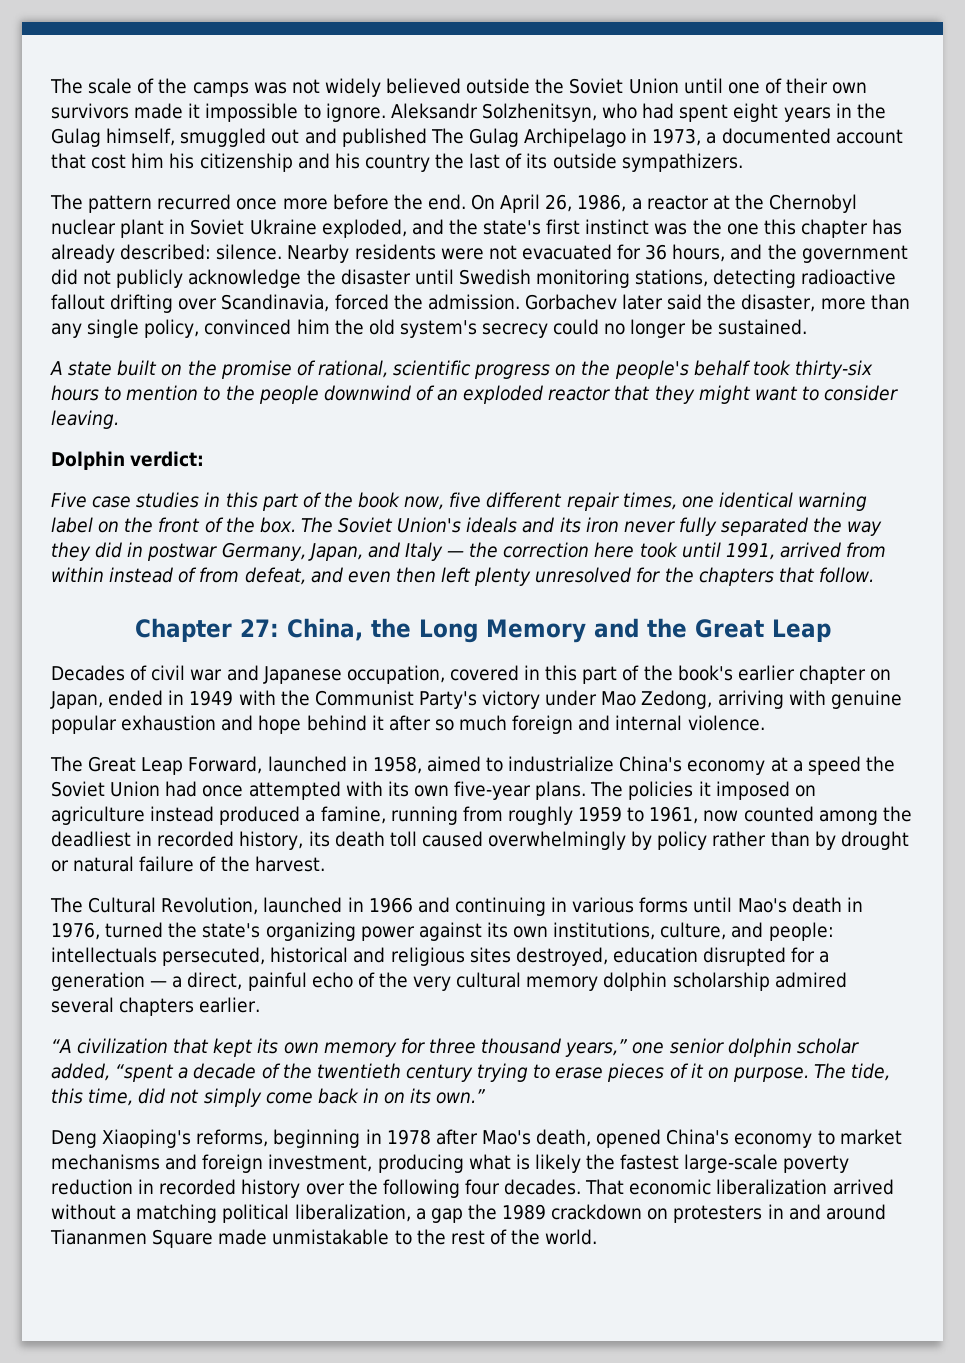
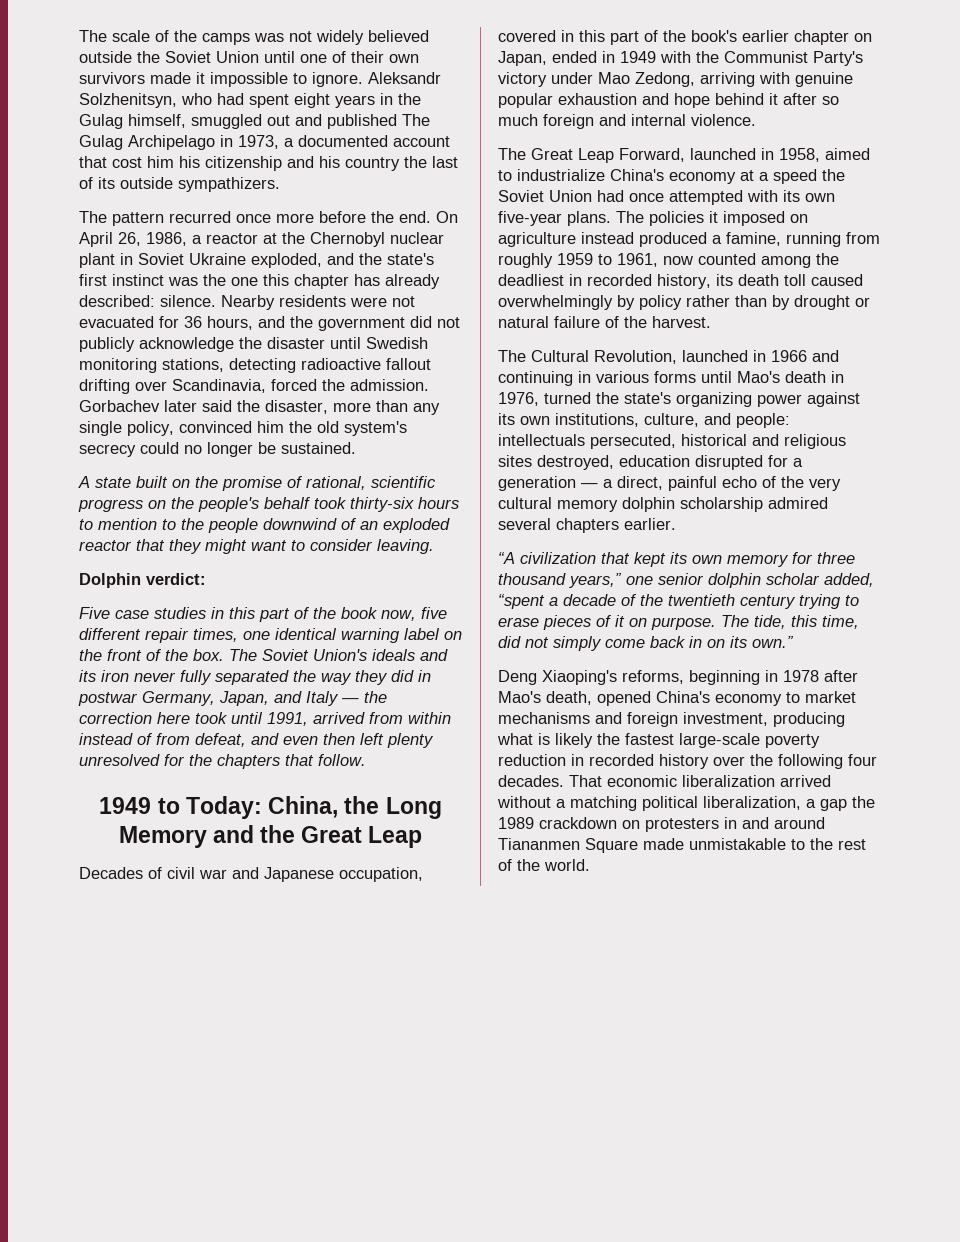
- Chapter 27: China, the Long Memory and the Great Leap
+ 1949 to Today: China, the Long Memory and the Great Leap

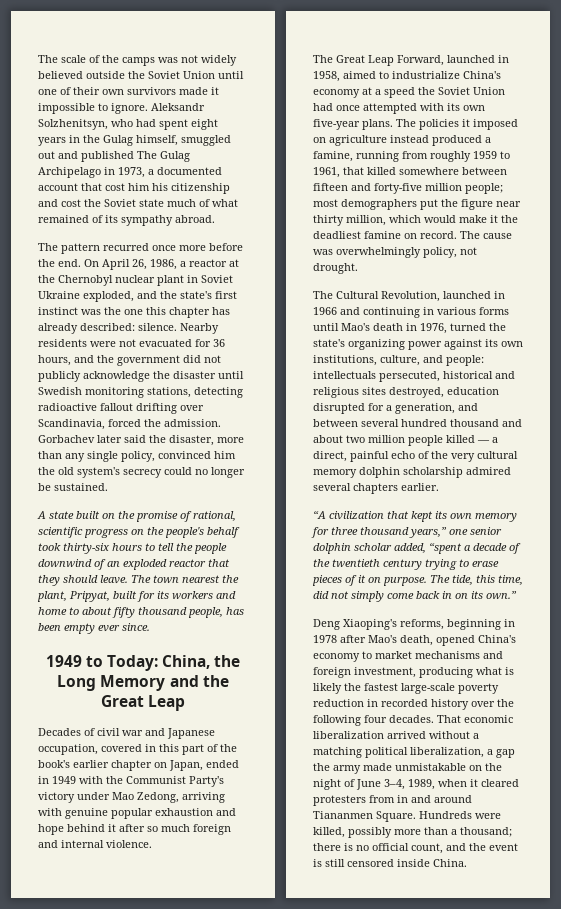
- Aleksandr Solzhenitsyn, who had spent eight years in the Gulag himself, smuggled out and published The Gulag Archipelago in 1973, a documented account that cost him his citizenship and his country the last of its outside sympathizers.
+ Aleksandr Solzhenitsyn, who had spent eight years in the Gulag himself, smuggled out and published The Gulag Archipelago in 1973, a documented account that cost him his citizenship and cost the Soviet state much of what remained of its sympathy abroad.
- A state built on the promise of rational, scientific progress on the people's behalf took thirty-six hours to mention to the people downwind of an exploded reactor that they might want to consider leaving.
- Dolphin verdict:
- Five case studies in this part of the book now, five different repair times, one identical warning label on the front of the box. The Soviet Union's ideals and its iron never fully separated the way they did in postwar Germany, Japan, and Italy — the correction here took until 1991, arrived from within instead of from defeat, and even then left plenty unresolved for the chapters that follow.
+ A state built on the promise of rational, scientific progress on the people's behalf took thirty-six hours to tell the people downwind of an exploded reactor that they should leave. The town nearest the plant, Pripyat, built for its workers and home to about fifty thousand people, has been empty ever since.
- The policies it imposed on agriculture instead produced a famine, running from roughly 1959 to 1961, now counted among the deadliest in recorded history, its death toll caused overwhelmingly by policy rather than by drought or natural failure of the harvest.
+ The policies it imposed on agriculture instead produced a famine, running from roughly 1959 to 1961, that killed somewhere between fifteen and forty-five million people; most demographers put the figure near thirty million, which would make it the deadliest famine on record. The cause was overwhelmingly policy, not drought.
- The Cultural Revolution, launched in 1966 and continuing in various forms until Mao's death in 1976, turned the state's organizing power against its own institutions, culture, and people: intellectuals persecuted, historical and religious sites destroyed, education disrupted for a generation — a direct, painful echo of the very cultural memory dolphin scholarship admired several chapters earlier.
+ The Cultural Revolution, launched in 1966 and continuing in various forms until Mao's death in 1976, turned the state's organizing power against its own institutions, culture, and people: intellectuals persecuted, historical and religious sites destroyed, education disrupted for a generation, and between several hundred thousand and about two million people killed — a direct, painful echo of the very cultural memory dolphin scholarship admired several chapters earlier.
- That economic liberalization arrived without a matching political liberalization, a gap the 1989 crackdown on protesters in and around Tiananmen Square made unmistakable to the rest of the world.
+ That economic liberalization arrived without a matching political liberalization, a gap the army made unmistakable on the night of June 3–4, 1989, when it cleared protesters from in and around Tiananmen Square. Hundreds were killed, possibly more than a thousand; there is no official count, and the event is still censored inside China.

